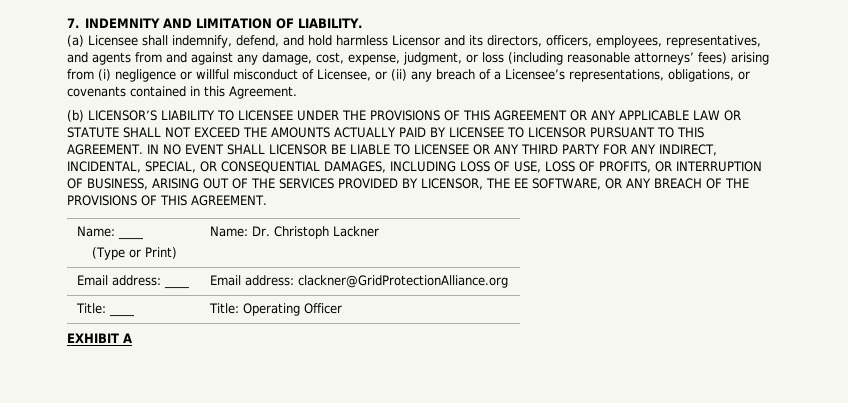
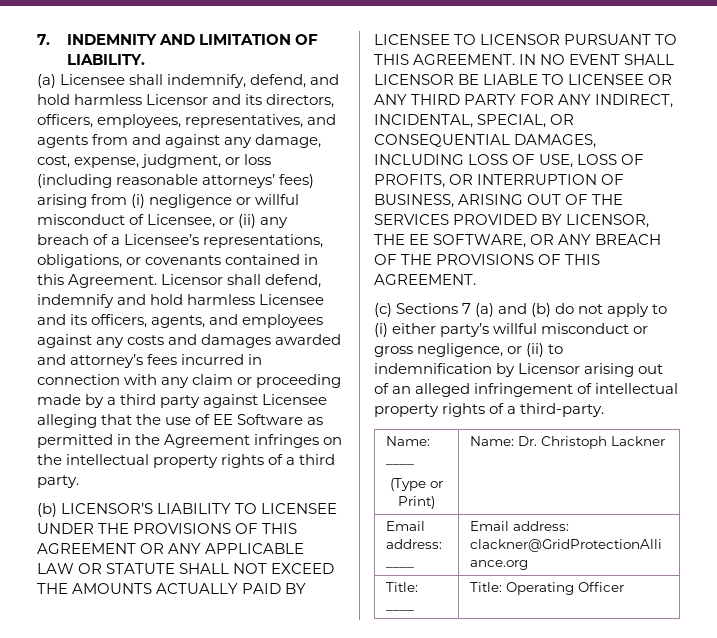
+ Licensor shall defend, indemnify and hold harmless Licensee and its officers, agents, and employees against any costs and damages awarded and attorney’s fees incurred in connection with any claim or proceeding made by a third party against Licensee alleging that the use of EE Software as permitted in the Agreement infringes on the intellectual property rights of a third party.
+ (c) Sections 7 (a) and (b) do not apply to (i) either party’s willful misconduct or gross negligence, or (ii) to indemnification by Licensor arising out of an alleged infringement of intellectual property rights of a third-party.
- EXHIBIT A

